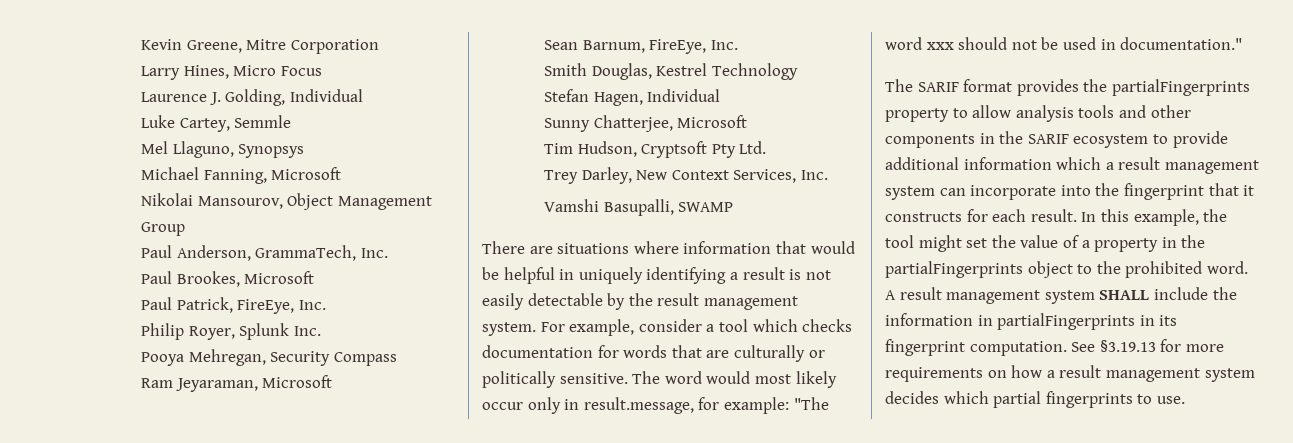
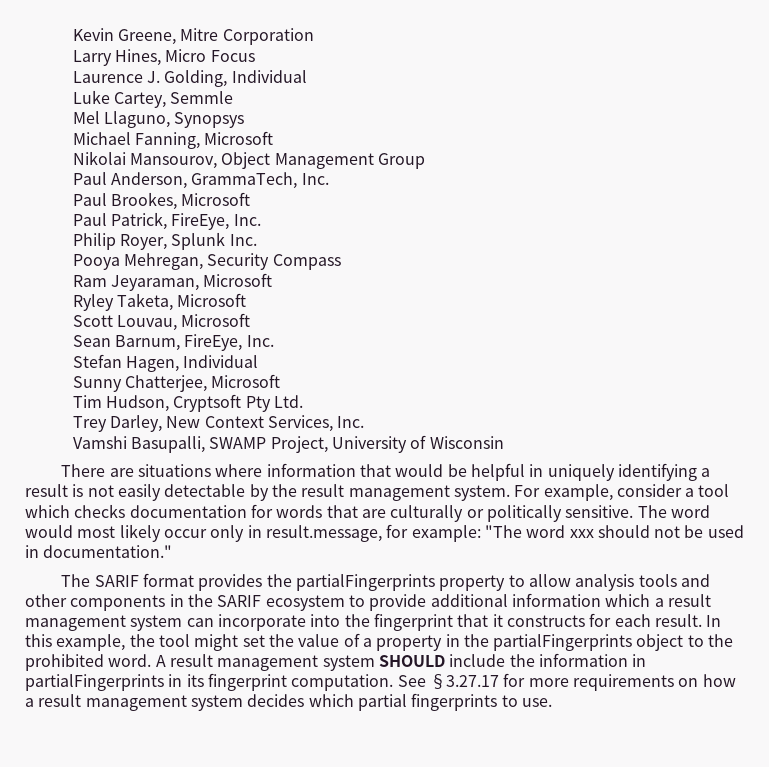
+ Ryley Taketa, Microsoft
+ Scott Louvau, Microsoft
- Smith Douglas, Kestrel Technology
- Vamshi Basupalli, SWAMP
+ Vamshi Basupalli, SWAMP Project, University of Wisconsin
- A result management system SHALL include the information in partialFingerprints in its fingerprint computation.
+ A result management system SHOULD include the information in partialFingerprints in its fingerprint computation.
- See §3.19.13 for more requirements on how a result management system decides which partial fingerprints to use.
+ See §3.27.17 for more requirements on how a result management system decides which partial fingerprints to use.

